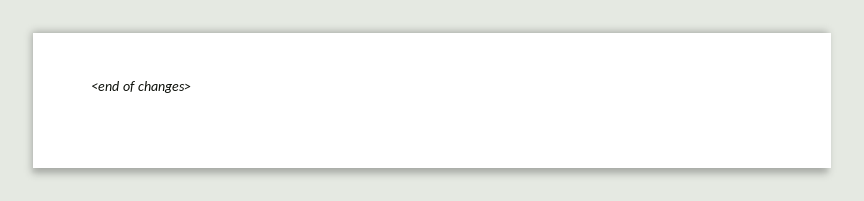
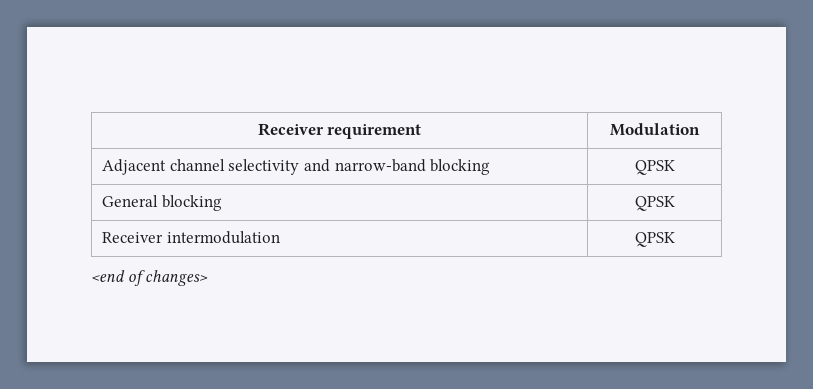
+ Receiver requirement | Modulation
+ Adjacent channel selectivity and narrow-band blocking | QPSK
+ General blocking | QPSK
+ Receiver intermodulation | QPSK

